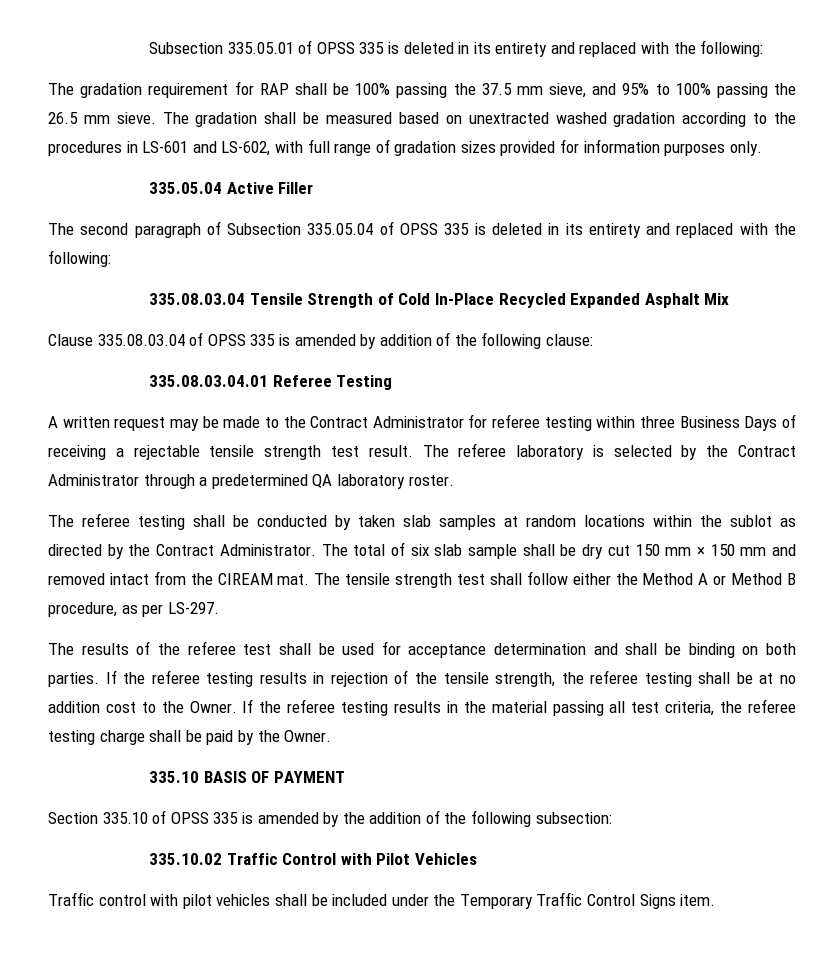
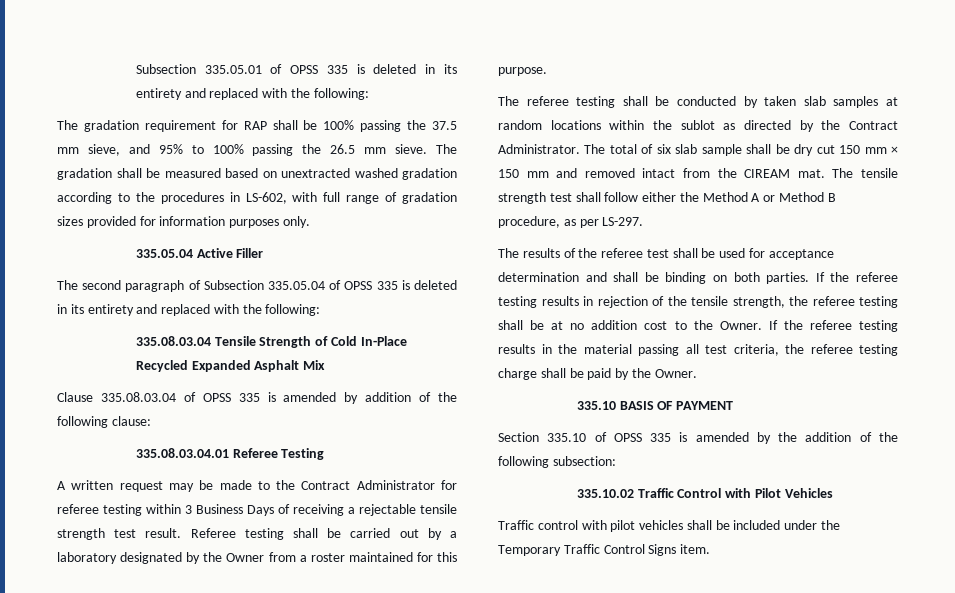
- The gradation shall be measured based on unextracted washed gradation according to the procedures in LS-601 and LS-602, with full range of gradation sizes provided for information purposes only.
+ The gradation shall be measured based on unextracted washed gradation according to the procedures in LS-602, with full range of gradation sizes provided for information purposes only.
- A written request may be made to the Contract Administrator for referee testing within three Business Days of receiving a rejectable tensile strength test result.
+ A written request may be made to the Contract Administrator for referee testing within 3 Business Days of receiving a rejectable tensile strength test result.
- The referee laboratory is selected by the Contract Administrator through a predetermined QA laboratory roster.
+ Referee testing shall be carried out by a laboratory designated by the Owner from a roster maintained for this purpose.

